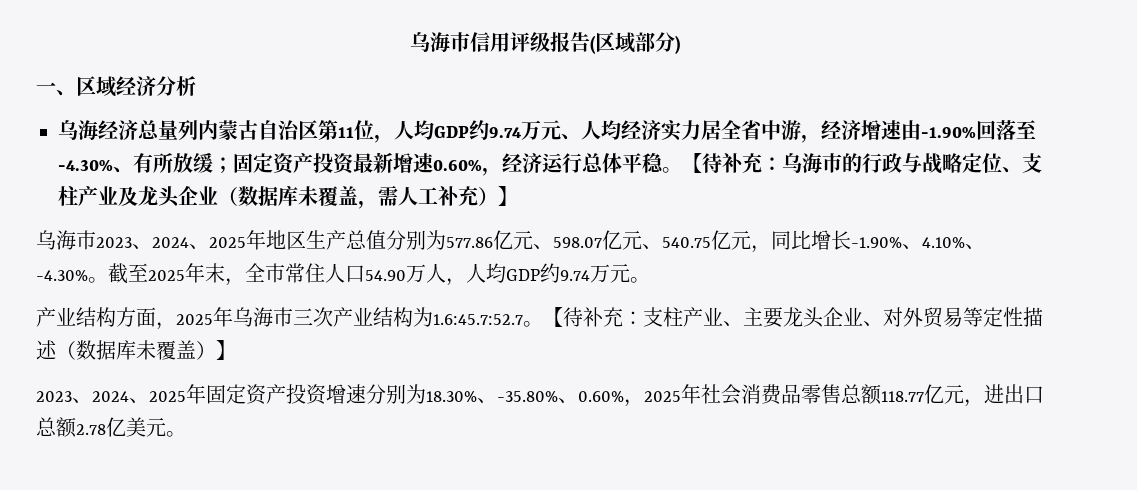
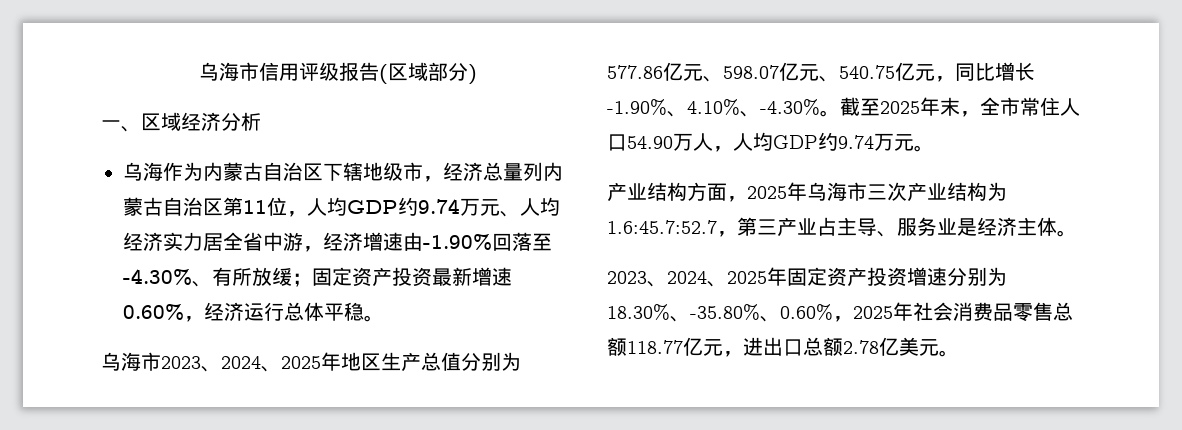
- 乌海经济总量列内蒙古自治区第11位，人均GDP约9.74万元、人均经济实力居全省中游，经济增速由-1.90%回落至-4.30%、有所放缓；固定资产投资最新增速0.60%，经济运行总体平稳。【待补充：乌海市的行政与战略定位、支柱产业及龙头企业（数据库未覆盖，需人工补充）】
+ 乌海作为内蒙古自治区下辖地级市，经济总量列内蒙古自治区第11位，人均GDP约9.74万元、人均经济实力居全省中游，经济增速由-1.90%回落至-4.30%、有所放缓；固定资产投资最新增速0.60%，经济运行总体平稳。
- 产业结构方面，2025年乌海市三次产业结构为1.6:45.7:52.7。【待补充：支柱产业、主要龙头企业、对外贸易等定性描述（数据库未覆盖）】
+ 产业结构方面，2025年乌海市三次产业结构为1.6:45.7:52.7，第三产业占主导、服务业是经济主体。

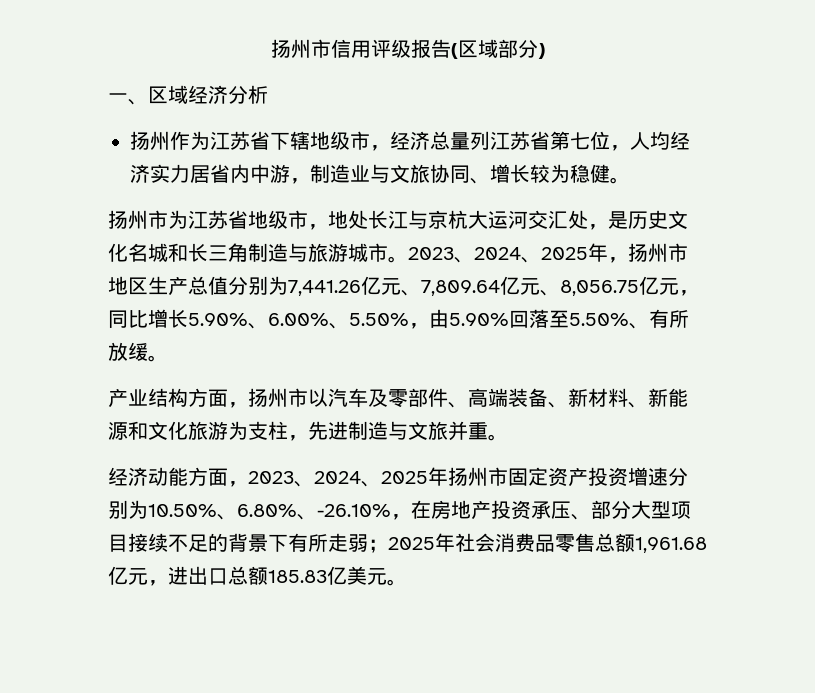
- 乌海市信用评级报告(区域部分)
+ 扬州市信用评级报告(区域部分)
- 乌海作为内蒙古自治区下辖地级市，经济总量列内蒙古自治区第11位，人均GDP约9.74万元、人均经济实力居全省中游，经济增速由-1.90%回落至-4.30%、有所放缓；固定资产投资最新增速0.60%，经济运行总体平稳。
- 乌海市2023、2024、2025年地区生产总值分别为577.86亿元、598.07亿元、540.75亿元，同比增长-1.90%、4.10%、-4.30%。截至2025年末，全市常住人口54.90万人，人均GDP约9.74万元。
- 产业结构方面，2025年乌海市三次产业结构为1.6:45.7:52.7，第三产业占主导、服务业是经济主体。
- 2023、2024、2025年固定资产投资增速分别为18.30%、-35.80%、0.60%，2025年社会消费品零售总额118.77亿元，进出口总额2.78亿美元。
+ 扬州作为江苏省下辖地级市，经济总量列江苏省第七位，人均经济实力居省内中游，制造业与文旅协同、增长较为稳健。
+ 扬州市为江苏省地级市，地处长江与京杭大运河交汇处，是历史文化名城和长三角制造与旅游城市。2023、2024、2025年，扬州市地区生产总值分别为7,441.26亿元、7,809.64亿元、8,056.75亿元，同比增长5.90%、6.00%、5.50%，由5.90%回落至5.50%、有所放缓。
+ 产业结构方面，扬州市以汽车及零部件、高端装备、新材料、新能源和文化旅游为支柱，先进制造与文旅并重。
+ 经济动能方面，2023、2024、2025年扬州市固定资产投资增速分别为10.50%、6.80%、-26.10%，在房地产投资承压、部分大型项目接续不足的背景下有所走弱；2025年社会消费品零售总额1,961.68亿元，进出口总额185.83亿美元。

